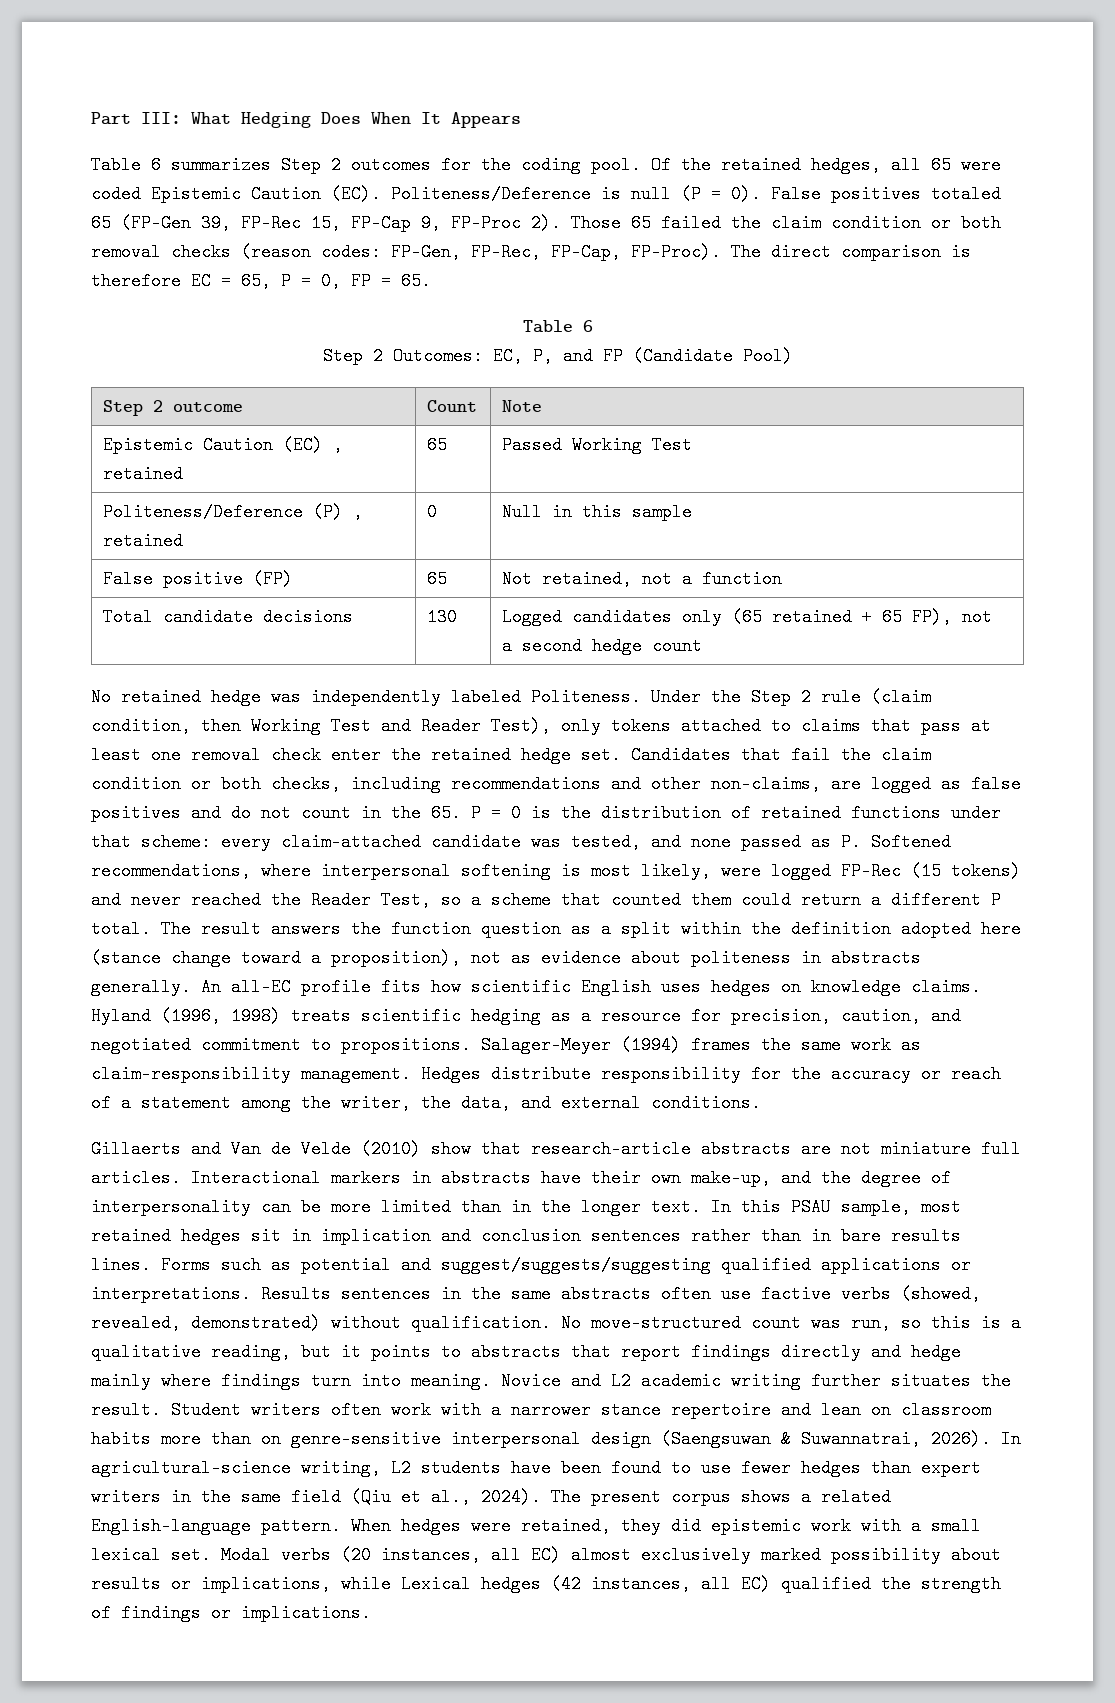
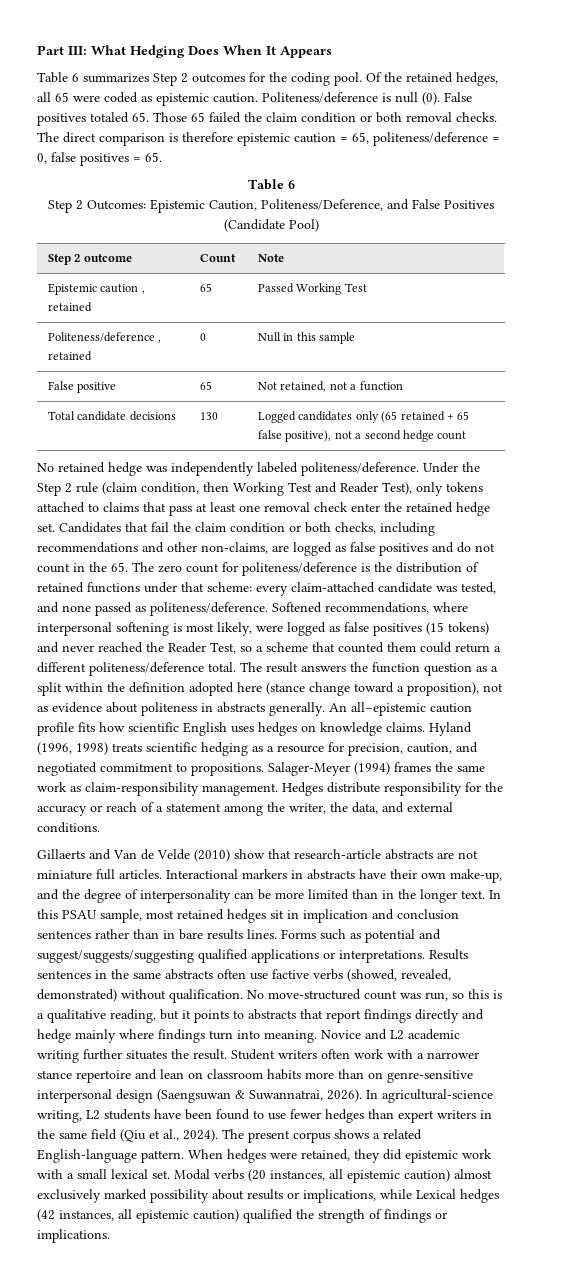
- Of the retained hedges, all 65 were coded Epistemic Caution (EC). Politeness/Deference is null (P = 0). False positives totaled 65 (FP-Gen 39, FP-Rec 15, FP-Cap 9, FP-Proc 2). Those 65 failed the claim condition or both removal checks (reason codes: FP-Gen, FP-Rec, FP-Cap, FP-Proc).
+ Of the retained hedges, all 65 were coded as epistemic caution. Politeness/deference is null (0). False positives totaled 65. Those 65 failed the claim condition or both removal checks.
- The direct comparison is therefore EC = 65, P = 0, FP = 65.
+ The direct comparison is therefore epistemic caution = 65, politeness/deference = 0, false positives = 65.
- Step 2 Outcomes: EC, P, and FP (Candidate Pool)
+ Step 2 Outcomes: Epistemic Caution, Politeness/Deference, and False Positives (Candidate Pool)
- Epistemic Caution (EC) , retained | 65 | Passed Working Test
+ Epistemic caution , retained | 65 | Passed Working Test
- Politeness/Deference (P) , retained | 0 | Null in this sample
+ Politeness/deference , retained | 0 | Null in this sample
- False positive (FP) | 65 | Not retained, not a function
+ False positive | 65 | Not retained, not a function
- Total candidate decisions | 130 | Logged candidates only (65 retained + 65 FP), not a second hedge count
+ Total candidate decisions | 130 | Logged candidates only (65 retained + 65 false positive), not a second hedge count
- No retained hedge was independently labeled Politeness.
+ No retained hedge was independently labeled politeness/deference.
- Candidates that fail the claim condition or both checks, including recommendations and other non-claims, are logged as false positives and do not count in the 65. P = 0 is the distribution of retained functions under that scheme:
+ Candidates that fail the claim condition or both checks, including recommendations and other non-claims, are logged as false positives and do not count in the 65. The zero count for politeness/deference is the distribution of retained functions under that scheme:
- every claim-attached candidate was tested, and none passed as P. Softened recommendations, where interpersonal softening is most likely, were logged FP-Rec (15 tokens) and never reached the Reader Test, so a scheme that counted them could return a different P total.
+ every claim-attached candidate was tested, and none passed as politeness/deference. Softened recommendations, where interpersonal softening is most likely, were logged as false positives (15 tokens) and never reached the Reader Test, so a scheme that counted them could return a different politeness/deference total.
- An all-EC profile fits how scientific English uses hedges on knowledge claims.
+ An all–epistemic caution profile fits how scientific English uses hedges on knowledge claims.
- Modal verbs (20 instances, all EC) almost exclusively marked possibility about results or implications, while Lexical hedges (42 instances, all EC) qualified the strength of findings or implications.
+ Modal verbs (20 instances, all epistemic caution) almost exclusively marked possibility about results or implications, while Lexical hedges (42 instances, all epistemic caution) qualified the strength of findings or implications.

